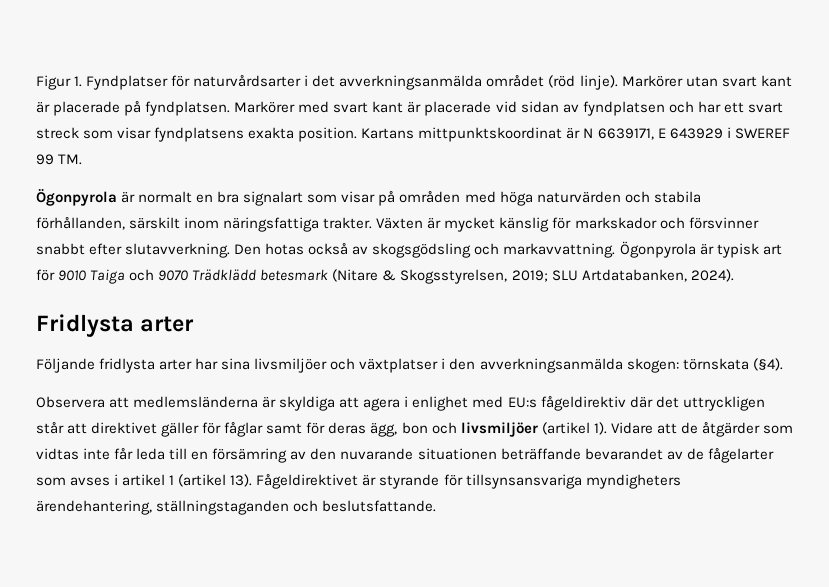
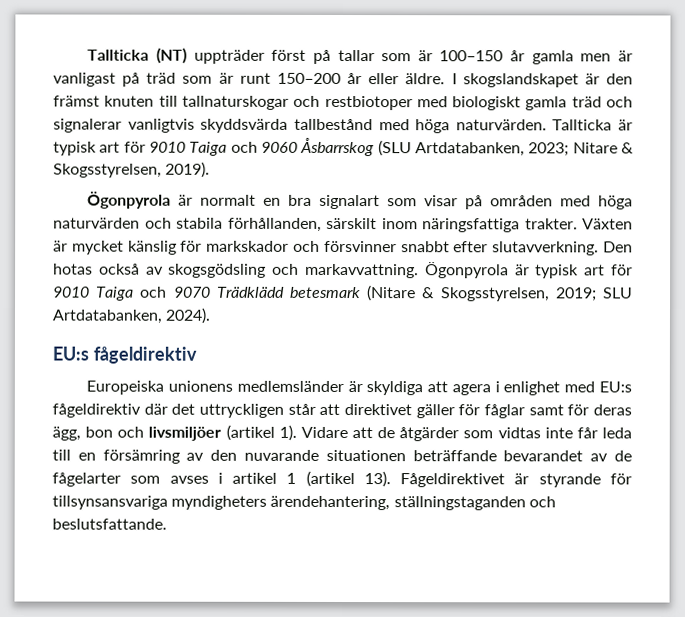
- Figur 1. Fyndplatser för naturvårdsarter i det avverkningsanmälda området (röd linje). Markörer utan svart kant är placerade på fyndplatsen. Markörer med svart kant är placerade vid sidan av fyndplatsen och har ett svart streck som visar fyndplatsens exakta position. Kartans mittpunktskoordinat är N 6639171, E 643929 i SWEREF 99 TM.
+ Tallticka (NT) uppträder först på tallar som är 100–150 år gamla men är vanligast på träd som är runt 150–200 år eller äldre. I skogslandskapet är den främst knuten till tallnaturskogar och restbiotoper med biologiskt gamla träd och signalerar vanligtvis skyddsvärda tallbestånd med höga naturvärden. Tallticka är typisk art för 9010 Taiga och 9060 Åsbarrskog (SLU Artdatabanken, 2023; Nitare & Skogsstyrelsen, 2019).
  Ögonpyrola är typisk art för 9010 Taiga och 9070 Trädklädd betesmark (Nitare & Skogsstyrelsen, 2019; SLU Artdatabanken, 2024).
- Fridlysta arter
- Följande fridlysta arter har sina livsmiljöer och växtplatser i den avverkningsanmälda skogen: törnskata (§4).
- Observera att medlemsländerna är skyldiga att agera i enlighet med EU:s fågeldirektiv där det uttryckligen står att direktivet gäller för fåglar samt för deras ägg, bon och livsmiljöer (artikel 1).
+ EU:s fågeldirektiv
+ Europeiska unionens medlemsländer är skyldiga att agera i enlighet med EU:s fågeldirektiv där det uttryckligen står att direktivet gäller för fåglar samt för deras ägg, bon och livsmiljöer (artikel 1).

